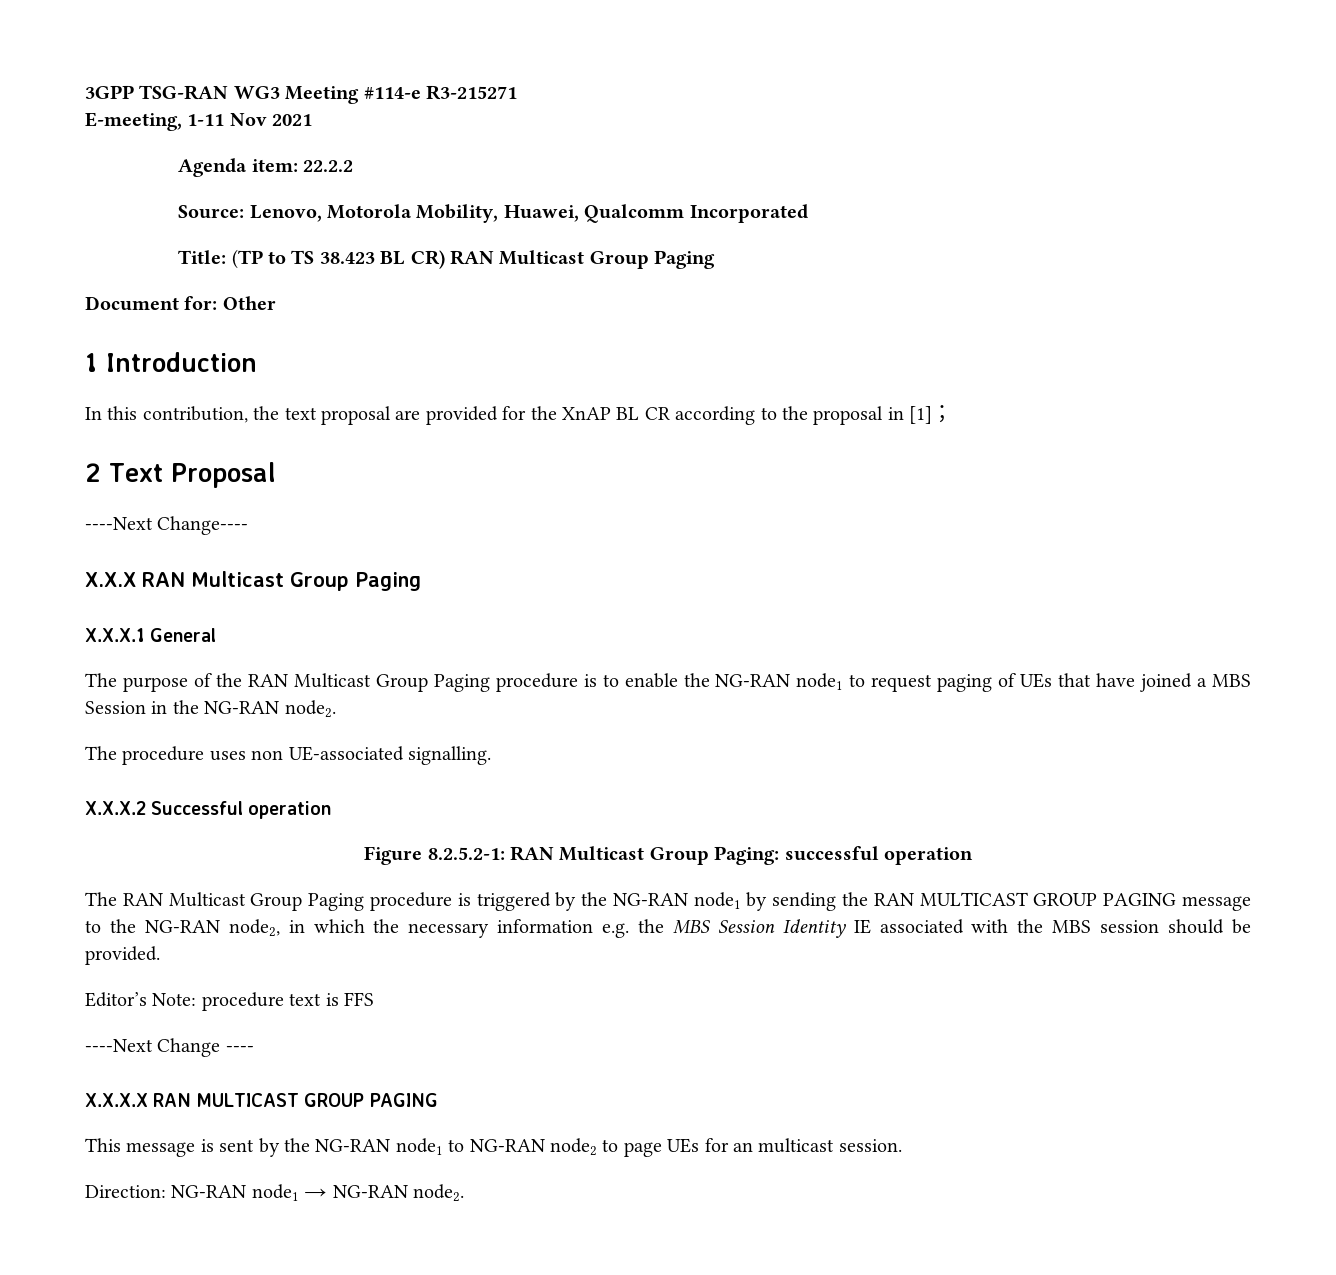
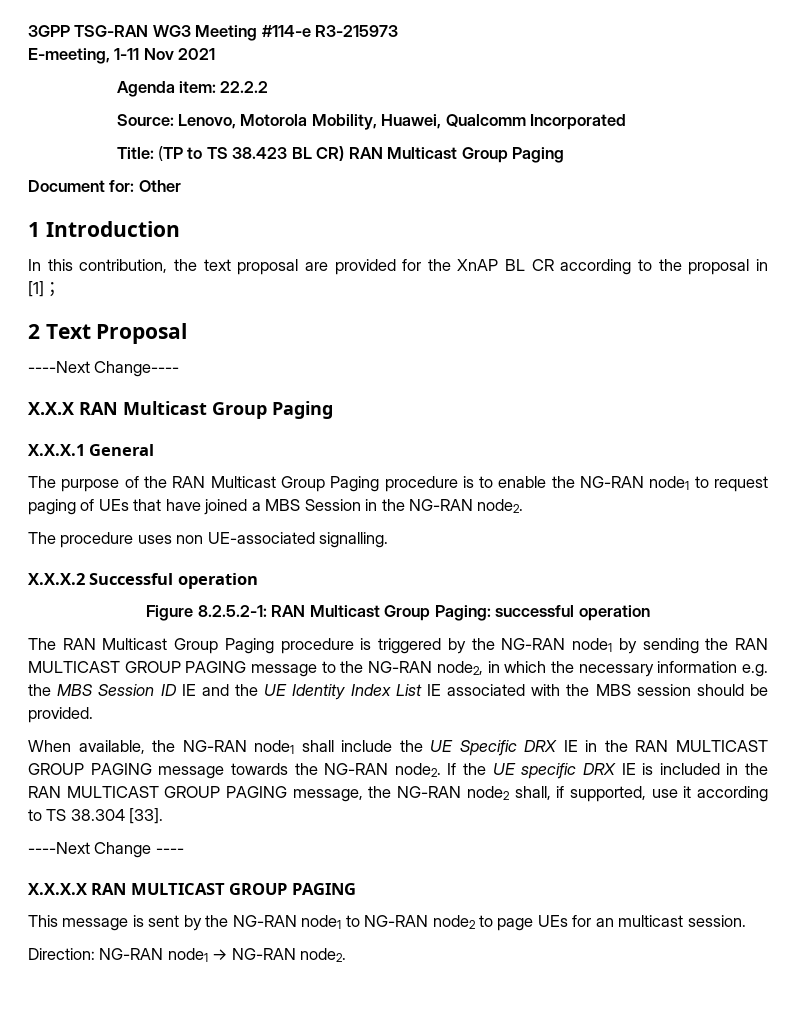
- 3GPP TSG-RAN WG3 Meeting #114-e R3-215271
+ 3GPP TSG-RAN WG3 Meeting #114-e R3-215973
- The RAN Multicast Group Paging procedure is triggered by the NG-RAN node1 by sending the RAN MULTICAST GROUP PAGING message to the NG-RAN node2, in which the necessary information e.g. the MBS Session Identity IE associated with the MBS session should be provided.
+ The RAN Multicast Group Paging procedure is triggered by the NG-RAN node1 by sending the RAN MULTICAST GROUP PAGING message to the NG-RAN node2, in which the necessary information e.g. the MBS Session ID IE and the UE Identity Index List IE associated with the MBS session should be provided.
- Editor’s Note: procedure text is FFS
+ When available, the NG-RAN node1 shall include the UE Specific DRX IE in the RAN MULTICAST GROUP PAGING message towards the NG-RAN node2. If the UE specific DRX IE is included in the RAN MULTICAST GROUP PAGING message, the NG-RAN node2 shall, if supported, use it according to TS 38.304 [33].

